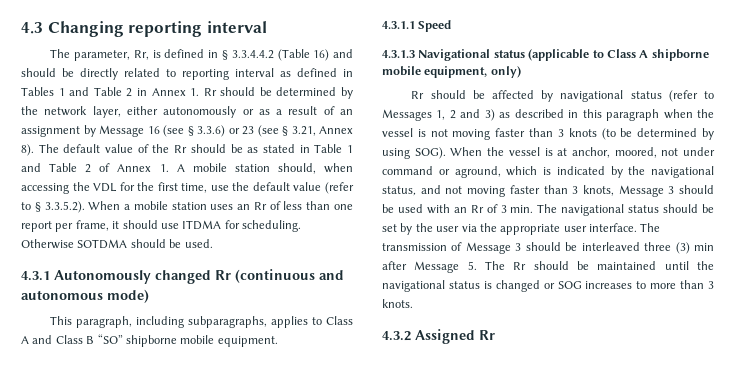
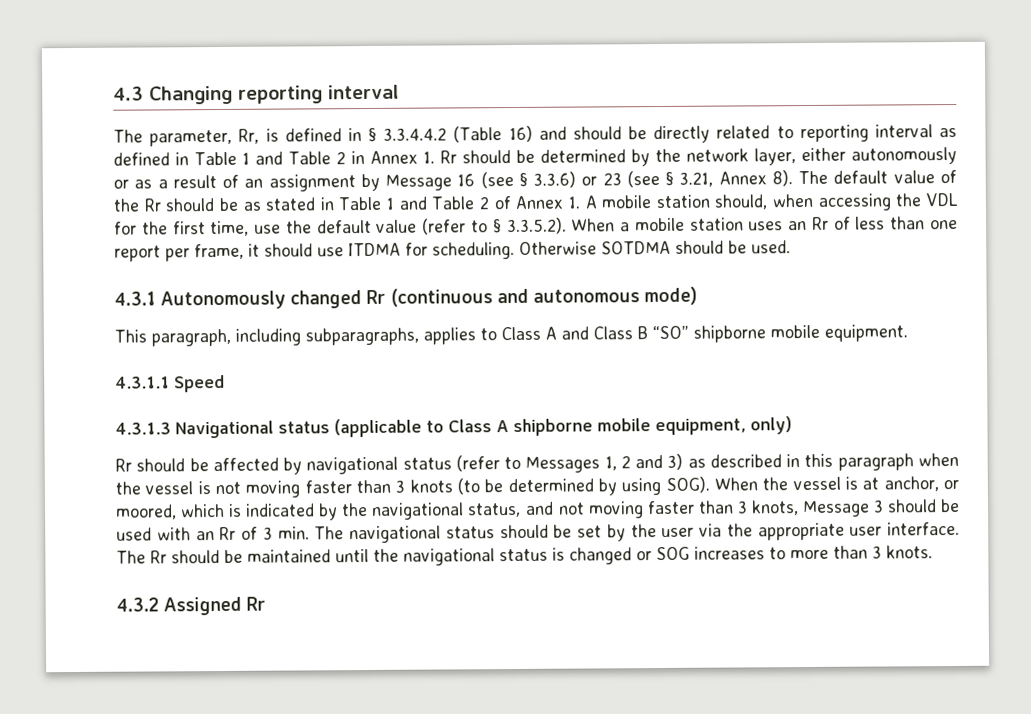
- The parameter, Rr, is defined in § 3.3.4.4.2 (Table 16) and should be directly related to reporting interval as defined in Tables 1 and Table 2 in Annex 1. Rr should be determined by the network layer, either autonomously or as a result of an assignment by Message 16 (see § 3.3.6) or 23 (see § 3.21, Annex 8).
+ The parameter, Rr, is defined in § 3.3.4.4.2 (Table 16) and should be directly related to reporting interval as defined in Table 1 and Table 2 in Annex 1. Rr should be determined by the network layer, either autonomously or as a result of an assignment by Message 16 (see § 3.3.6) or 23 (see § 3.21, Annex 8).
- When the vessel is at anchor, moored, not under command or aground, which is indicated by the navigational status, and not moving faster than 3 knots, Message 3 should be used with an Rr of 3 min. The navigational status should be set by the user via the appropriate user interface.
+ When the vessel is at anchor, or moored, which is indicated by the navigational status, and not moving faster than 3 knots, Message 3 should be used with an Rr of 3 min. The navigational status should be set by the user via the appropriate user interface.
- The transmission of Message 3 should be interleaved three (3) min after Message 5. The Rr should be maintained until the navigational status is changed or SOG increases to more than 3 knots.
+ The Rr should be maintained until the navigational status is changed or SOG increases to more than 3 knots.

